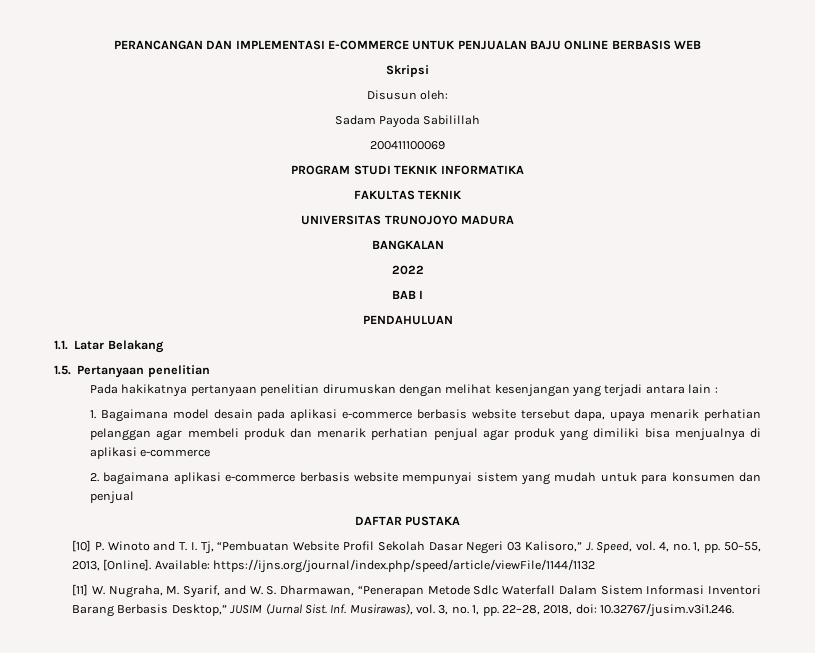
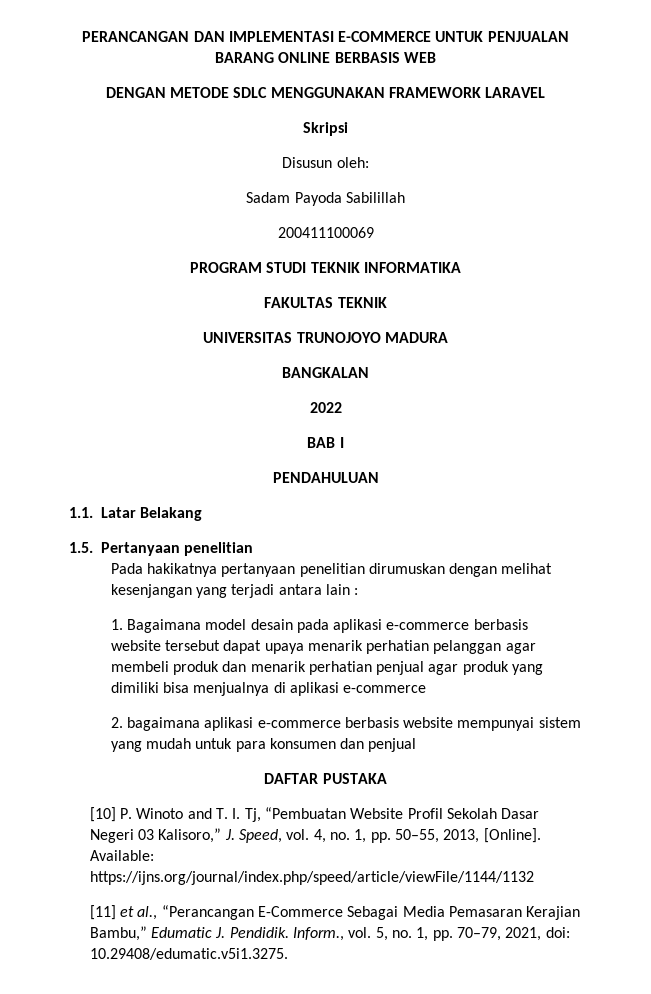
- PERANCANGAN DAN IMPLEMENTASI E-COMMERCE UNTUK PENJUALAN BAJU ONLINE BERBASIS WEB
+ PERANCANGAN DAN IMPLEMENTASI E-COMMERCE UNTUK PENJUALAN BARANG ONLINE BERBASIS WEB
+ DENGAN METODE SDLC MENGGUNAKAN FRAMEWORK LARAVEL
- 1. Bagaimana model desain pada aplikasi e-commerce berbasis website tersebut dapa, upaya menarik perhatian pelanggan agar membeli produk dan menarik perhatian penjual agar produk yang dimiliki bisa menjualnya di aplikasi e-commerce
+ 1. Bagaimana model desain pada aplikasi e-commerce berbasis website tersebut dapat upaya menarik perhatian pelanggan agar membeli produk dan menarik perhatian penjual agar produk yang dimiliki bisa menjualnya di aplikasi e-commerce
- [11] W. Nugraha, M. Syarif, and W. S. Dharmawan, “Penerapan Metode Sdlc Waterfall Dalam Sistem Informasi Inventori Barang Berbasis Desktop,” JUSIM (Jurnal Sist. Inf. Musirawas), vol. 3, no. 1, pp. 22–28, 2018, doi: 10.32767/jusim.v3i1.246.
+ [11] et al., “Perancangan E-Commerce Sebagai Media Pemasaran Kerajian Bambu,” Edumatic J. Pendidik. Inform., vol. 5, no. 1, pp. 70–79, 2021, doi: 10.29408/edumatic.v5i1.3275.

